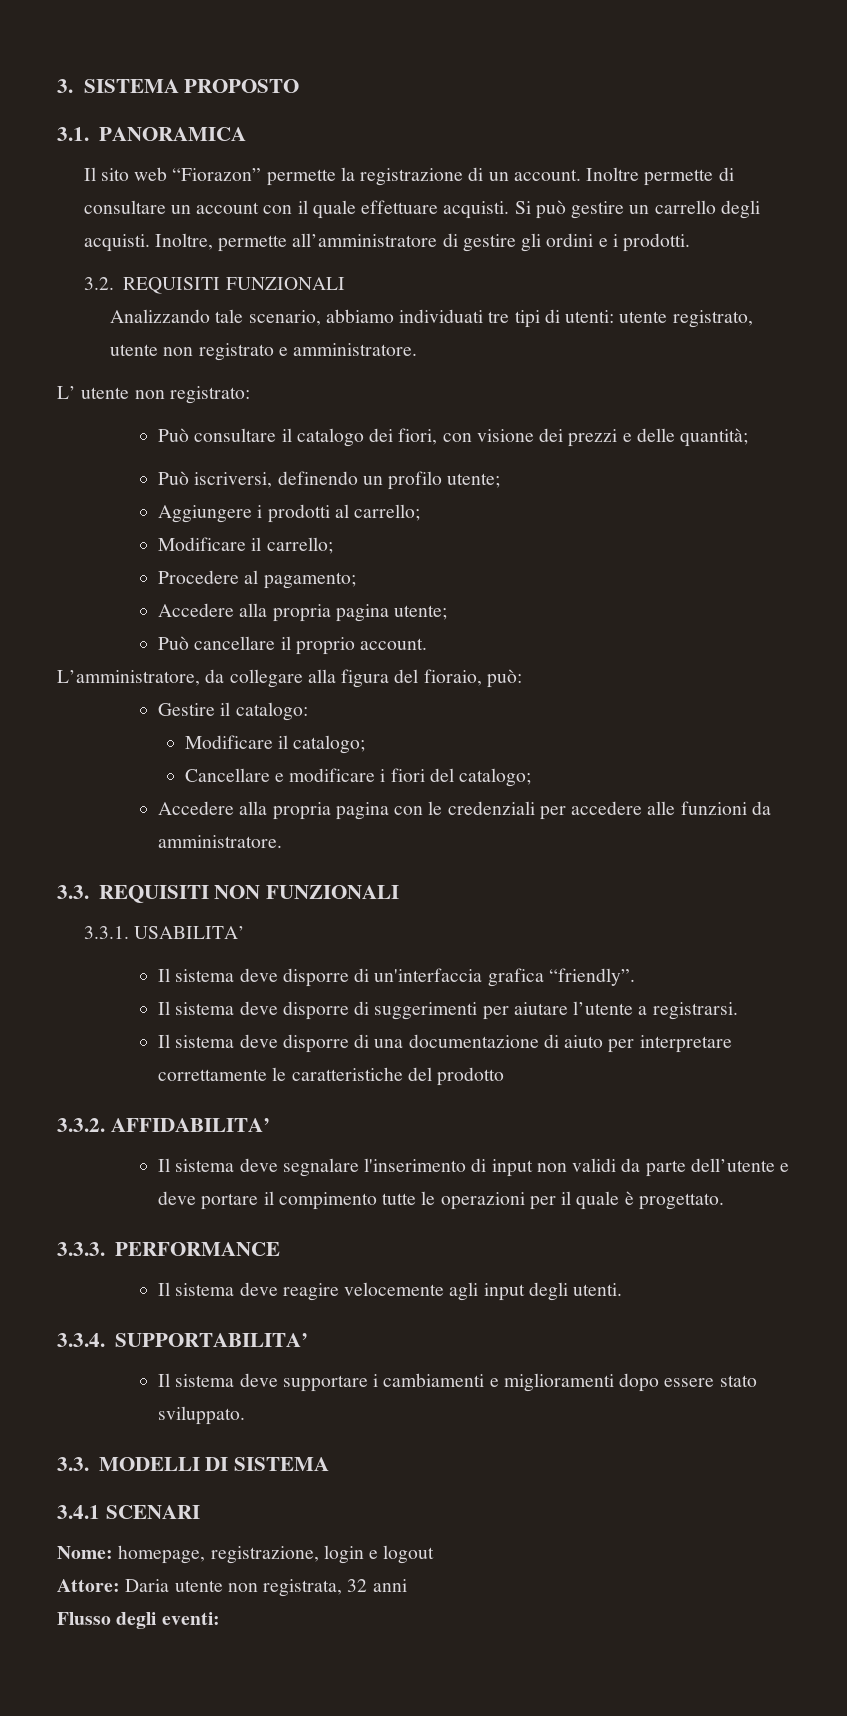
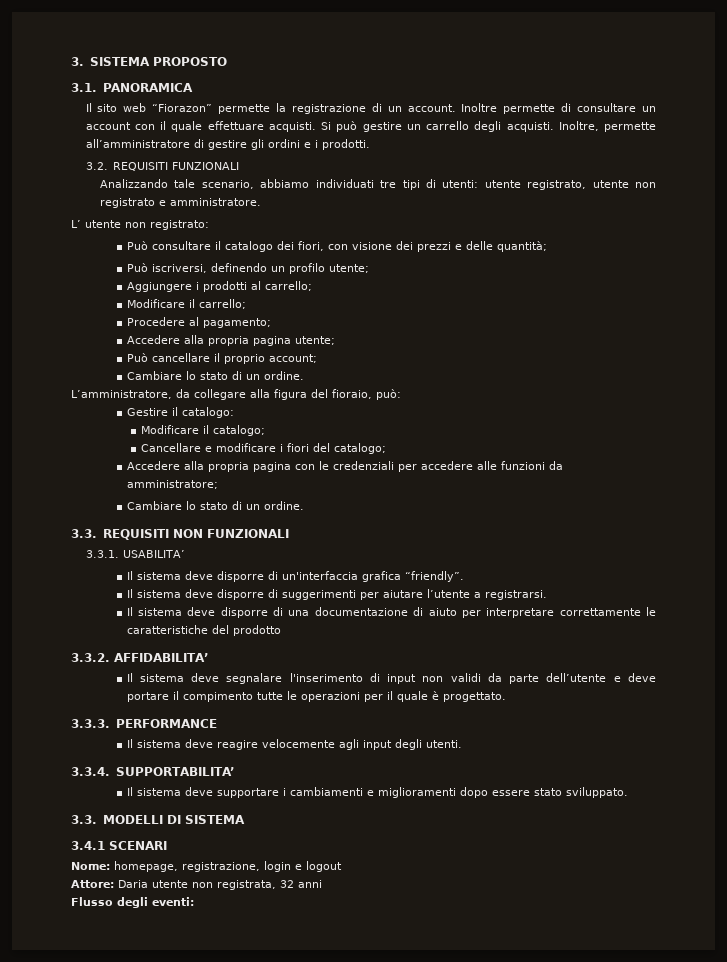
- Può cancellare il proprio account.
+ Può cancellare il proprio account;
+ Cambiare lo stato di un ordine.
- Accedere alla propria pagina con le credenziali per accedere alle funzioni da amministratore.
+ Accedere alla propria pagina con le credenziali per accedere alle funzioni da amministratore;
+ Cambiare lo stato di un ordine.

